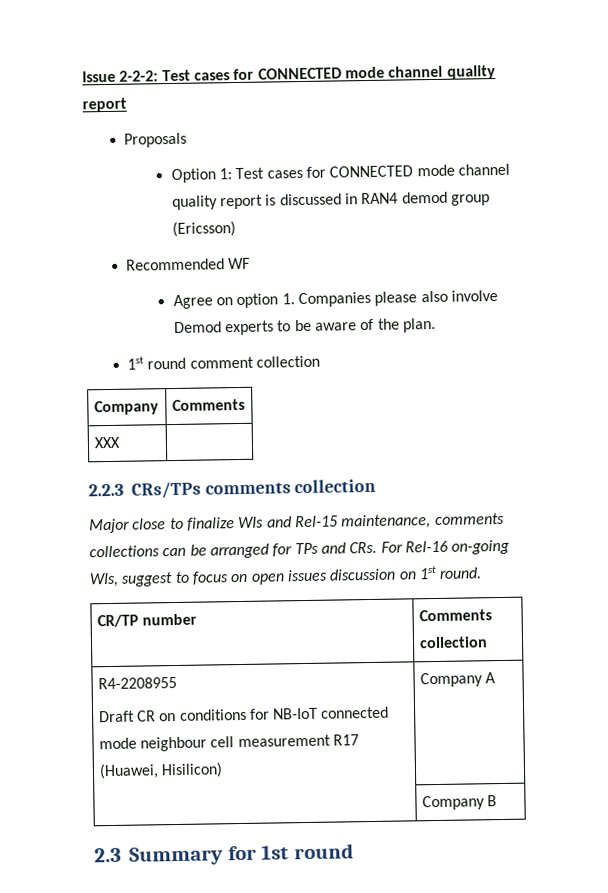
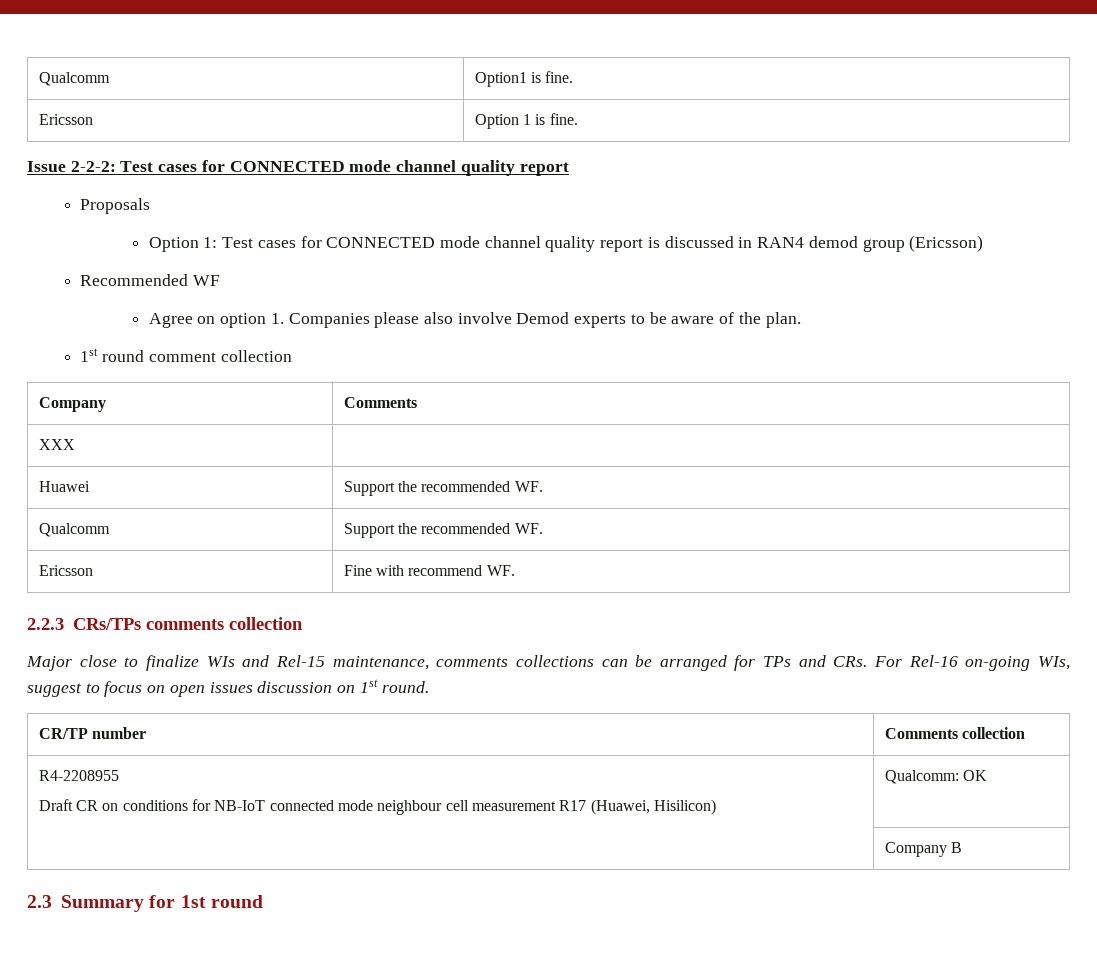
+ Qualcomm | Option1 is fine.
+ Ericsson | Option 1 is fine.
+ Huawei | Support the recommended WF.
+ Qualcomm | Support the recommended WF.
+ Ericsson | Fine with recommend WF.
  R4-2208955
- Draft CR on conditions for NB-IoT connected mode neighbour cell measurement R17 (Huawei, Hisilicon) | Company A
+ Draft CR on conditions for NB-IoT connected mode neighbour cell measurement R17 (Huawei, Hisilicon) | Qualcomm: OK

